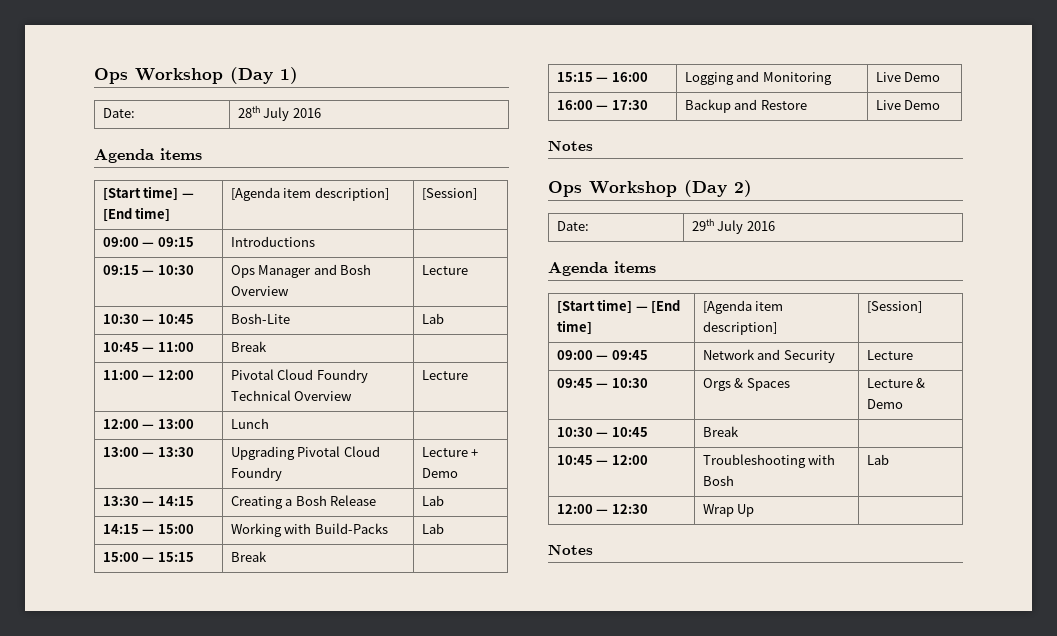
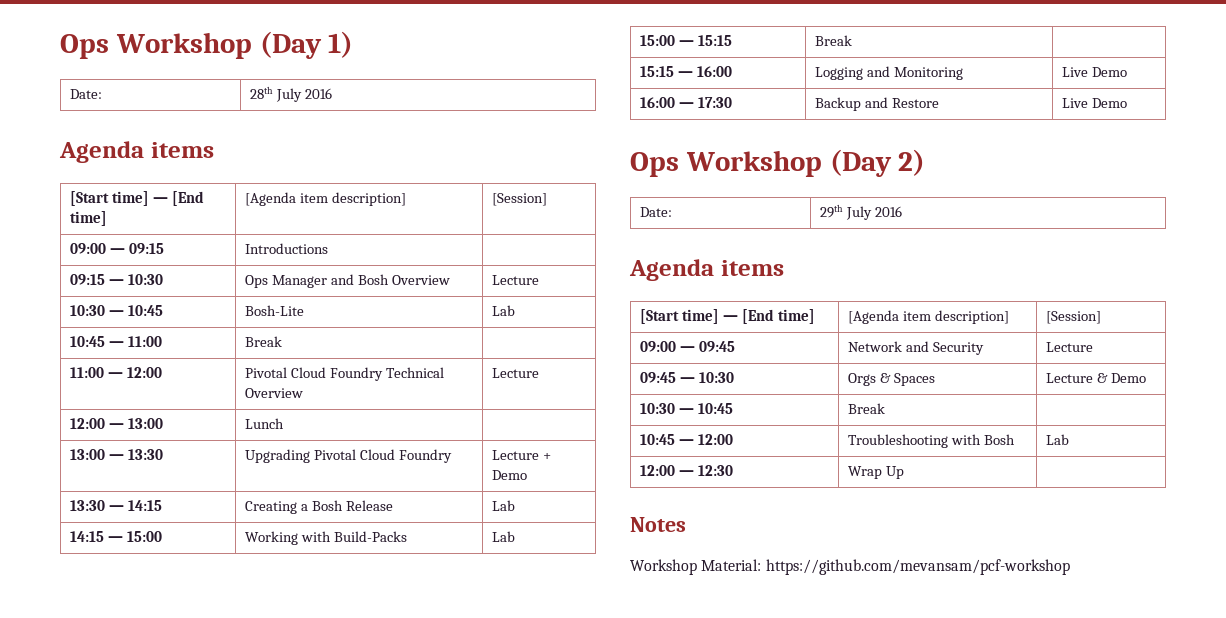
  16:00 — 17:30 | Backup and Restore | Live Demo
- Notes
+ Workshop Material: https://github.com/mevansam/pcf-workshop

